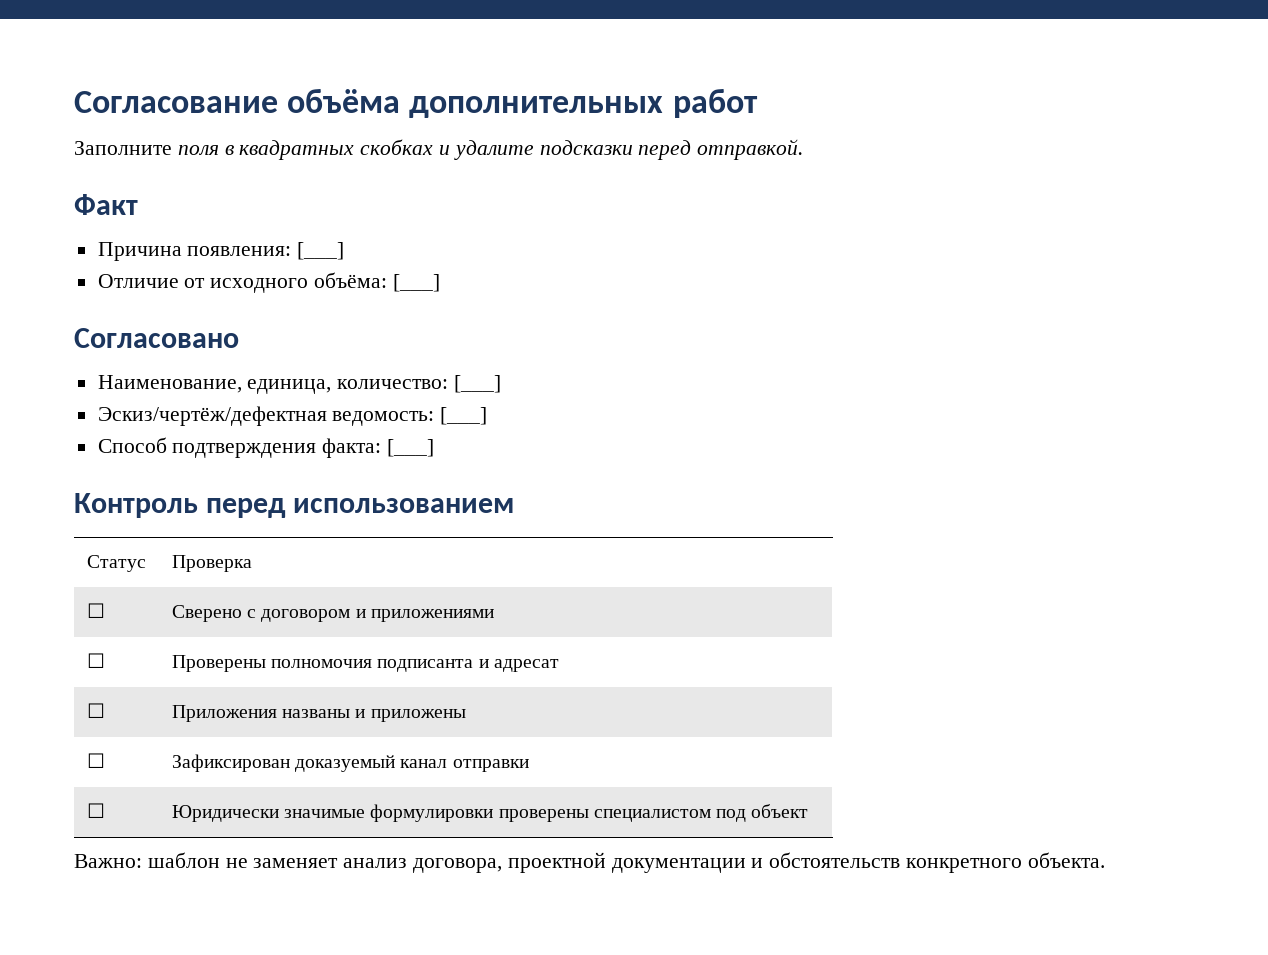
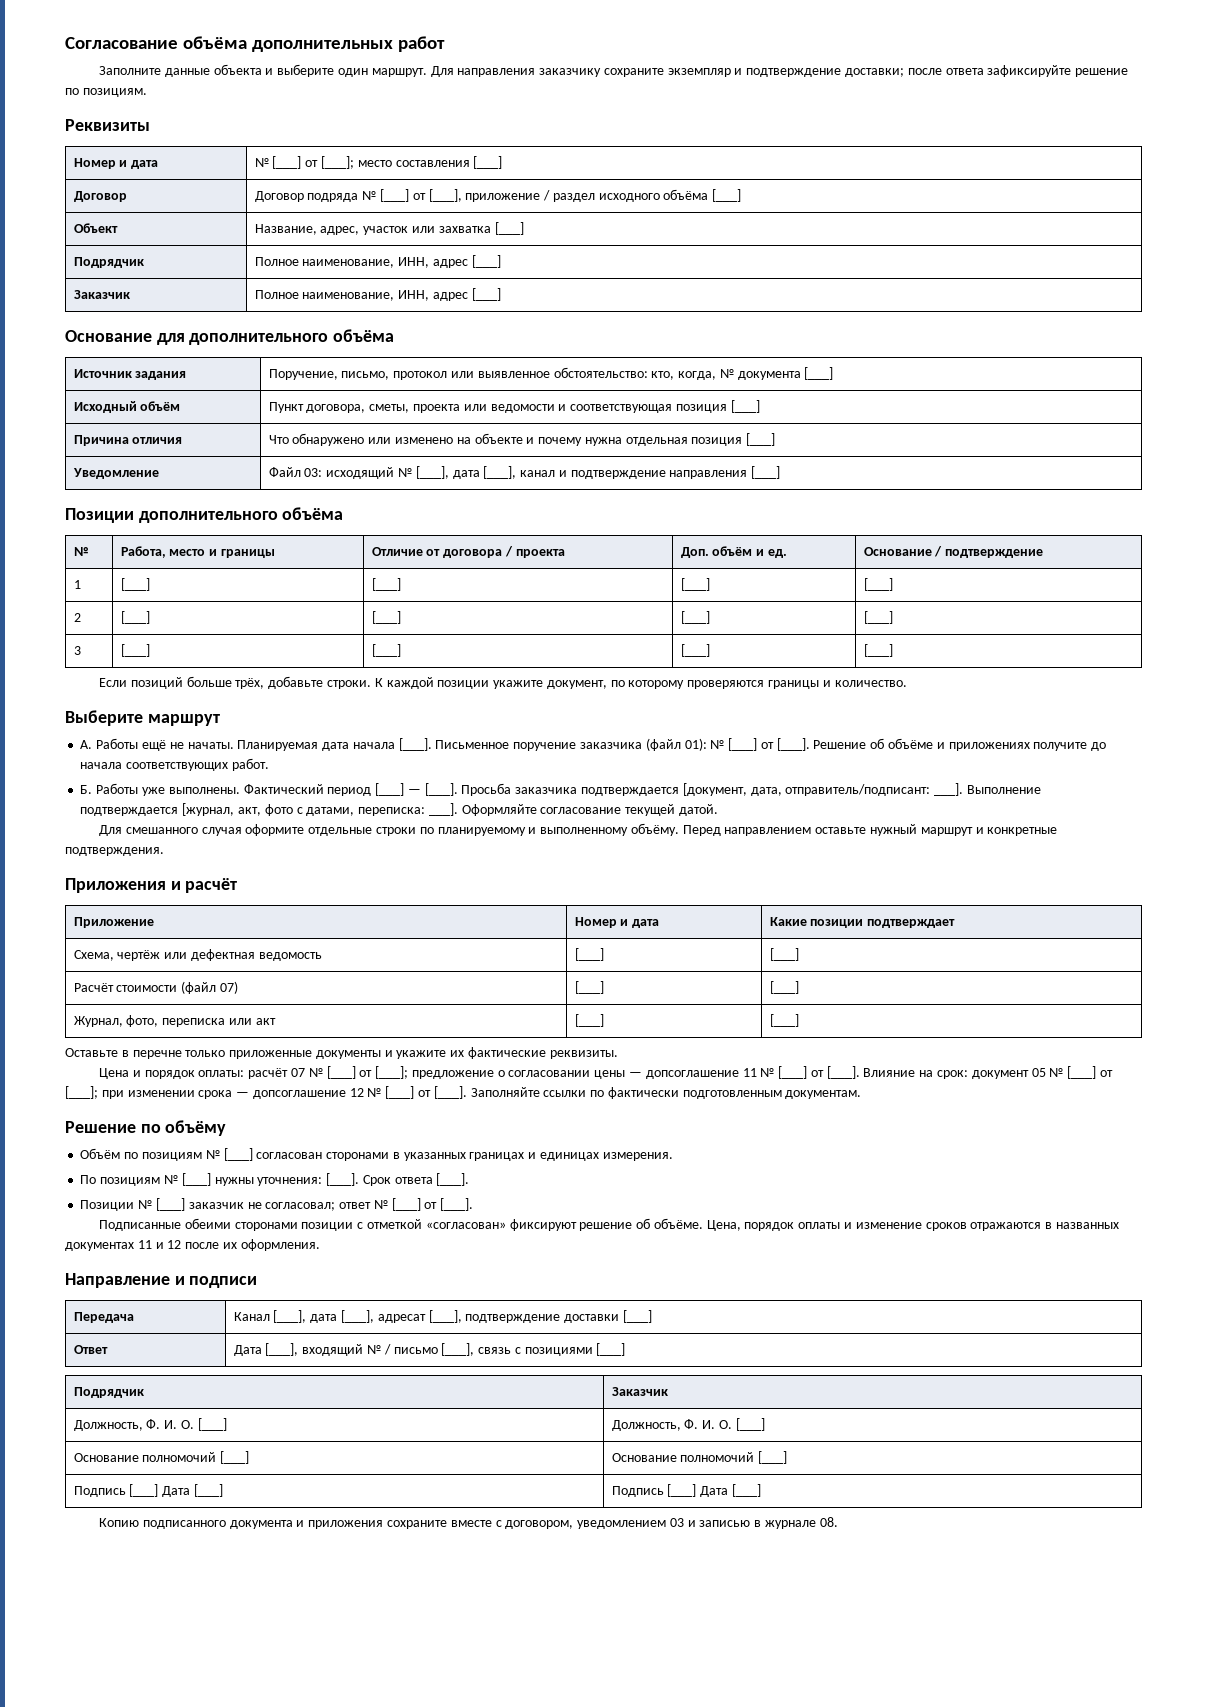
- Заполните поля в квадратных скобках и удалите подсказки перед отправкой.
- Факт
- Причина появления: [___]
- Отличие от исходного объёма: [___]
- Согласовано
- Наименование, единица, количество: [___]
- Эскиз/чертёж/дефектная ведомость: [___]
- Способ подтверждения факта: [___]
- Контроль перед использованием
- Статус | Проверка
- ☐ | Сверено с договором и приложениями
- ☐ | Проверены полномочия подписанта и адресат
- ☐ | Приложения названы и приложены
- ☐ | Зафиксирован доказуемый канал отправки
- ☐ | Юридически значимые формулировки проверены специалистом под объект
- Важно: шаблон не заменяет анализ договора, проектной документации и обстоятельств конкретного объекта.
+ Заполните данные объекта и выберите один маршрут. Для направления заказчику сохраните экземпляр и подтверждение доставки; после ответа зафиксируйте решение по позициям.
+ Реквизиты
+ Номер и дата | № [___] от [___]; место составления [___]
+ Договор | Договор подряда № [___] от [___], приложение / раздел исходного объёма [___]
+ Объект | Название, адрес, участок или захватка [___]
+ Подрядчик | Полное наименование, ИНН, адрес [___]
+ Заказчик | Полное наименование, ИНН, адрес [___]
+ Основание для дополнительного объёма
+ Источник задания | Поручение, письмо, протокол или выявленное обстоятельство: кто, когда, № документа [___]
+ Исходный объём | Пункт договора, сметы, проекта или ведомости и соответствующая позиция [___]
+ Причина отличия | Что обнаружено или изменено на объекте и почему нужна отдельная позиция [___]
+ Уведомление | Файл 03: исходящий № [___], дата [___], канал и подтверждение направления [___]
+ Позиции дополнительного объёма
+ № | Работа, место и границы | Отличие от договора / проекта | Доп. объём и ед. | Основание / подтверждение
+ 1 | [___] | [___] | [___] | [___]
+ 2 | [___] | [___] | [___] | [___]
+ 3 | [___] | [___] | [___] | [___]
+ Если позиций больше трёх, добавьте строки. К каждой позиции укажите документ, по которому проверяются границы и количество.
+ Выберите маршрут
+ А. Работы ещё не начаты. Планируемая дата начала [___]. Письменное поручение заказчика (файл 01): № [___] от [___]. Решение об объёме и приложениях получите до начала соответствующих работ.
+ Б. Работы уже выполнены. Фактический период [___] — [___]. Просьба заказчика подтверждается [документ, дата, отправитель/подписант: ___]. Выполнение подтверждается [журнал, акт, фото с датами, переписка: ___]. Оформляйте согласование текущей датой.
+ Для смешанного случая оформите отдельные строки по планируемому и выполненному объёму. Перед направлением оставьте нужный маршрут и конкретные подтверждения.
+ Приложения и расчёт
+ Приложение | Номер и дата | Какие позиции подтверждает
+ Схема, чертёж или дефектная ведомость | [___] | [___]
+ Расчёт стоимости (файл 07) | [___] | [___]
+ Журнал, фото, переписка или акт | [___] | [___]
+ Оставьте в перечне только приложенные документы и укажите их фактические реквизиты.
+ Цена и порядок оплаты: расчёт 07 № [___] от [___]; предложение о согласовании цены — допсоглашение 11 № [___] от [___]. Влияние на срок: документ 05 № [___] от [___]; при изменении срока — допсоглашение 12 № [___] от [___]. Заполняйте ссылки по фактически подготовленным документам.
+ Решение по объёму
+ Объём по позициям № [___] согласован сторонами в указанных границах и единицах измерения.
+ По позициям № [___] нужны уточнения: [___]. Срок ответа [___].
+ Позиции № [___] заказчик не согласовал; ответ № [___] от [___].
+ Подписанные обеими сторонами позиции с отметкой «согласован» фиксируют решение об объёме. Цена, порядок оплаты и изменение сроков отражаются в названных документах 11 и 12 после их оформления.
+ Направление и подписи
+ Передача | Канал [___], дата [___], адресат [___], подтверждение доставки [___]
+ Ответ | Дата [___], входящий № / письмо [___], связь с позициями [___]
+ Подрядчик | Заказчик
+ Должность, Ф. И. О. [___] | Должность, Ф. И. О. [___]
+ Основание полномочий [___] | Основание полномочий [___]
+ Подпись [___] Дата [___] | Подпись [___] Дата [___]
+ Копию подписанного документа и приложения сохраните вместе с договором, уведомлением 03 и записью в журнале 08.

